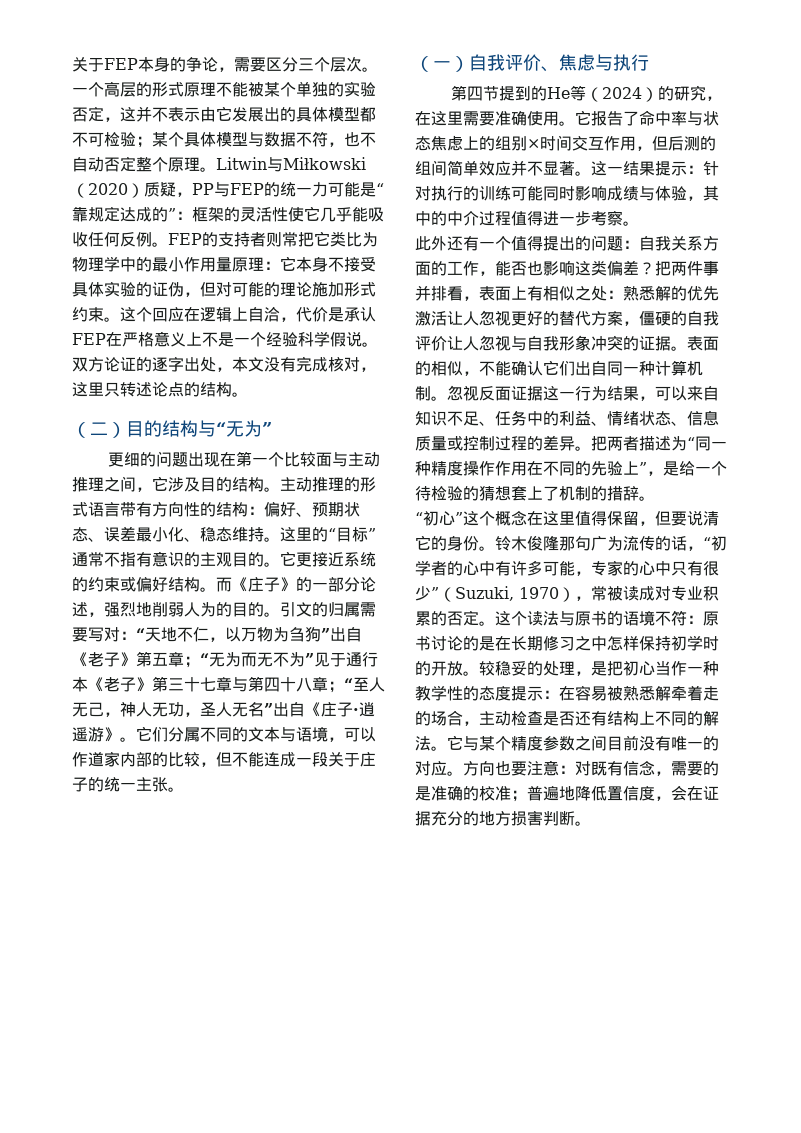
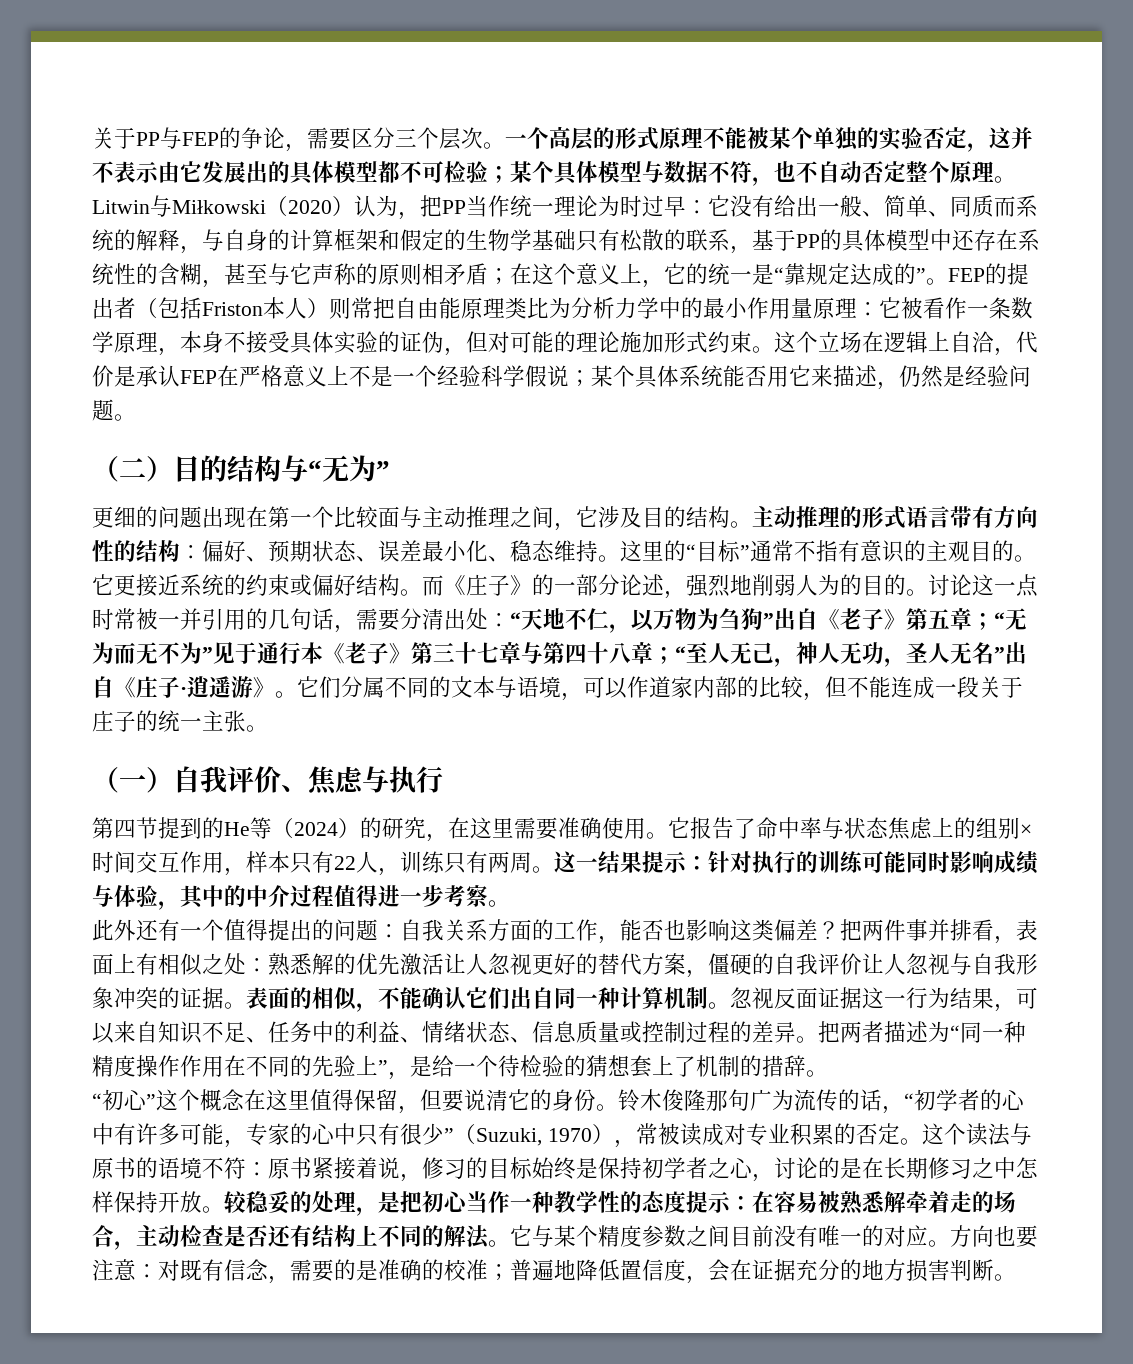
- 关于FEP本身的争论，需要区分三个层次。
+ 关于PP与FEP的争论，需要区分三个层次。
- Litwin与Miłkowski（2020）质疑，PP与FEP的统一力可能是“靠规定达成的”：框架的灵活性使它几乎能吸收任何反例。FEP的支持者则常把它类比为物理学中的最小作用量原理：它本身不接受具体实验的证伪，但对可能的理论施加形式约束。
+ Litwin与Miłkowski（2020）认为，把PP当作统一理论为时过早：它没有给出一般、简单、同质而系统的解释，与自身的计算框架和假定的生物学基础只有松散的联系，基于PP的具体模型中还存在系统性的含糊，甚至与它声称的原则相矛盾；在这个意义上，它的统一是“靠规定达成的”。FEP的提出者（包括Friston本人）则常把自由能原理类比为分析力学中的最小作用量原理：它被看作一条数学原理，本身不接受具体实验的证伪，但对可能的理论施加形式约束。
- 这个回应在逻辑上自洽，代价是承认FEP在严格意义上不是一个经验科学假说。双方论证的逐字出处，本文没有完成核对，这里只转述论点的结构。
+ 这个立场在逻辑上自洽，代价是承认FEP在严格意义上不是一个经验科学假说；某个具体系统能否用它来描述，仍然是经验问题。
- 引文的归属需要写对：“天地不仁，以万物为刍狗”出自《老子》第五章；“无为而无不为”见于通行本《老子》第三十七章与第四十八章；“至人无己，神人无功，圣人无名”出自《庄子·逍遥游》。
+ 讨论这一点时常被一并引用的几句话，需要分清出处：“天地不仁，以万物为刍狗”出自《老子》第五章；“无为而无不为”见于通行本《老子》第三十七章与第四十八章；“至人无己，神人无功，圣人无名”出自《庄子·逍遥游》。
- 它报告了命中率与状态焦虑上的组别×时间交互作用，但后测的组间简单效应并不显著。
+ 它报告了命中率与状态焦虑上的组别×时间交互作用，样本只有22人，训练只有两周。
- 这个读法与原书的语境不符：原书讨论的是在长期修习之中怎样保持初学时的开放。
+ 这个读法与原书的语境不符：原书紧接着说，修习的目标始终是保持初学者之心，讨论的是在长期修习之中怎样保持开放。

